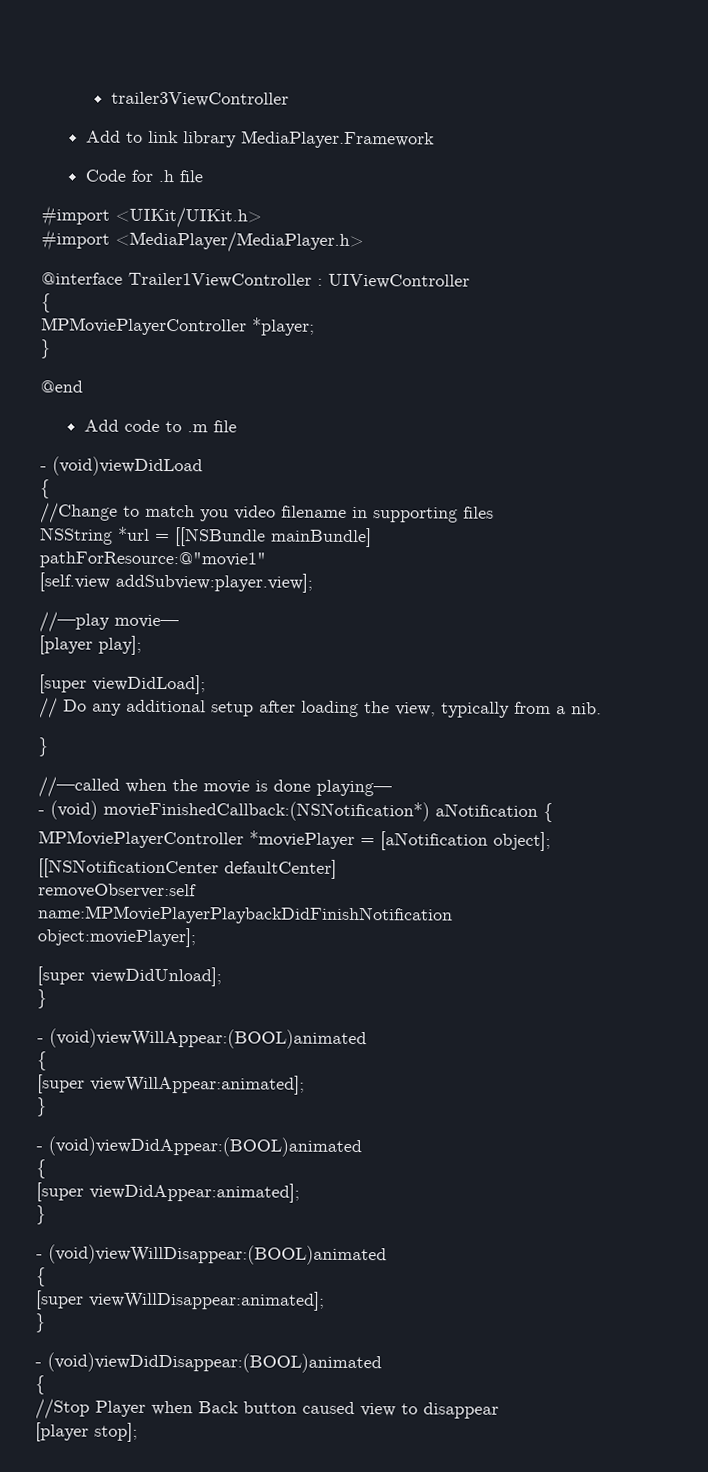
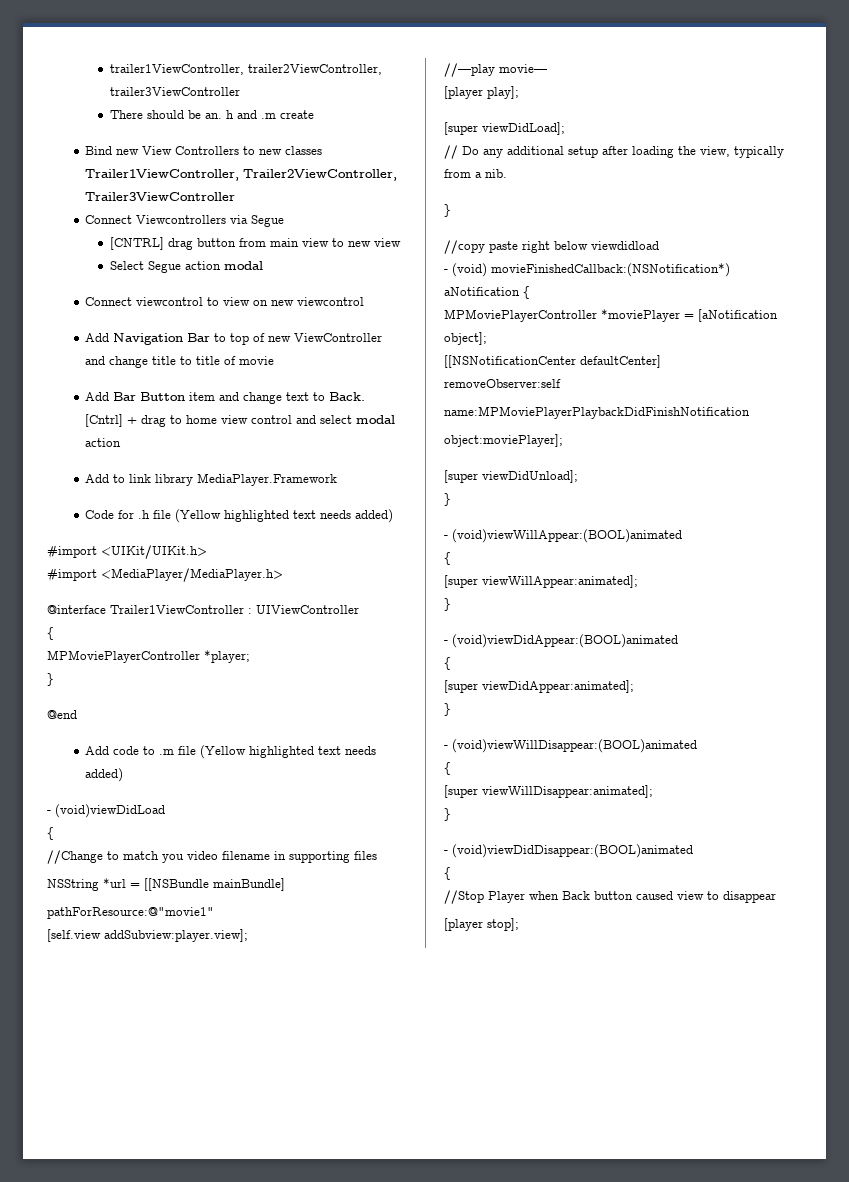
- trailer3ViewController
+ trailer1ViewController, trailer2ViewController, trailer3ViewController
+ There should be an. h and .m create
+ Bind new View Controllers to new classes Trailer1ViewController, Trailer2ViewController, Trailer3ViewController
+ Connect Viewcontrollers via Segue
+ [CNTRL] drag button from main view to new view
+ Select Segue action modal
+ Connect viewcontrol to view on new viewcontrol
+ Add Navigation Bar to top of new ViewController and change title to title of movie
+ Add Bar Button item and change text to Back. [Cntrl] + drag to home view control and select modal action
- Code for .h file
+ Code for .h file (Yellow highlighted text needs added)
- Add code to .m file
+ Add code to .m file (Yellow highlighted text needs added)
- //—called when the movie is done playing—
+ //copy paste right below viewdidload

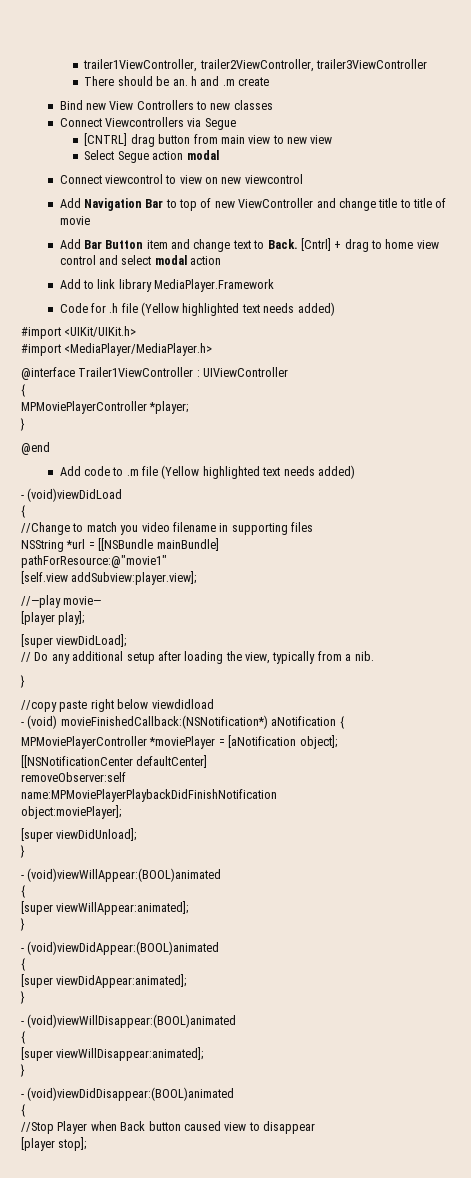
- Bind new View Controllers to new classes Trailer1ViewController, Trailer2ViewController, Trailer3ViewController
+ Bind new View Controllers to new classes

